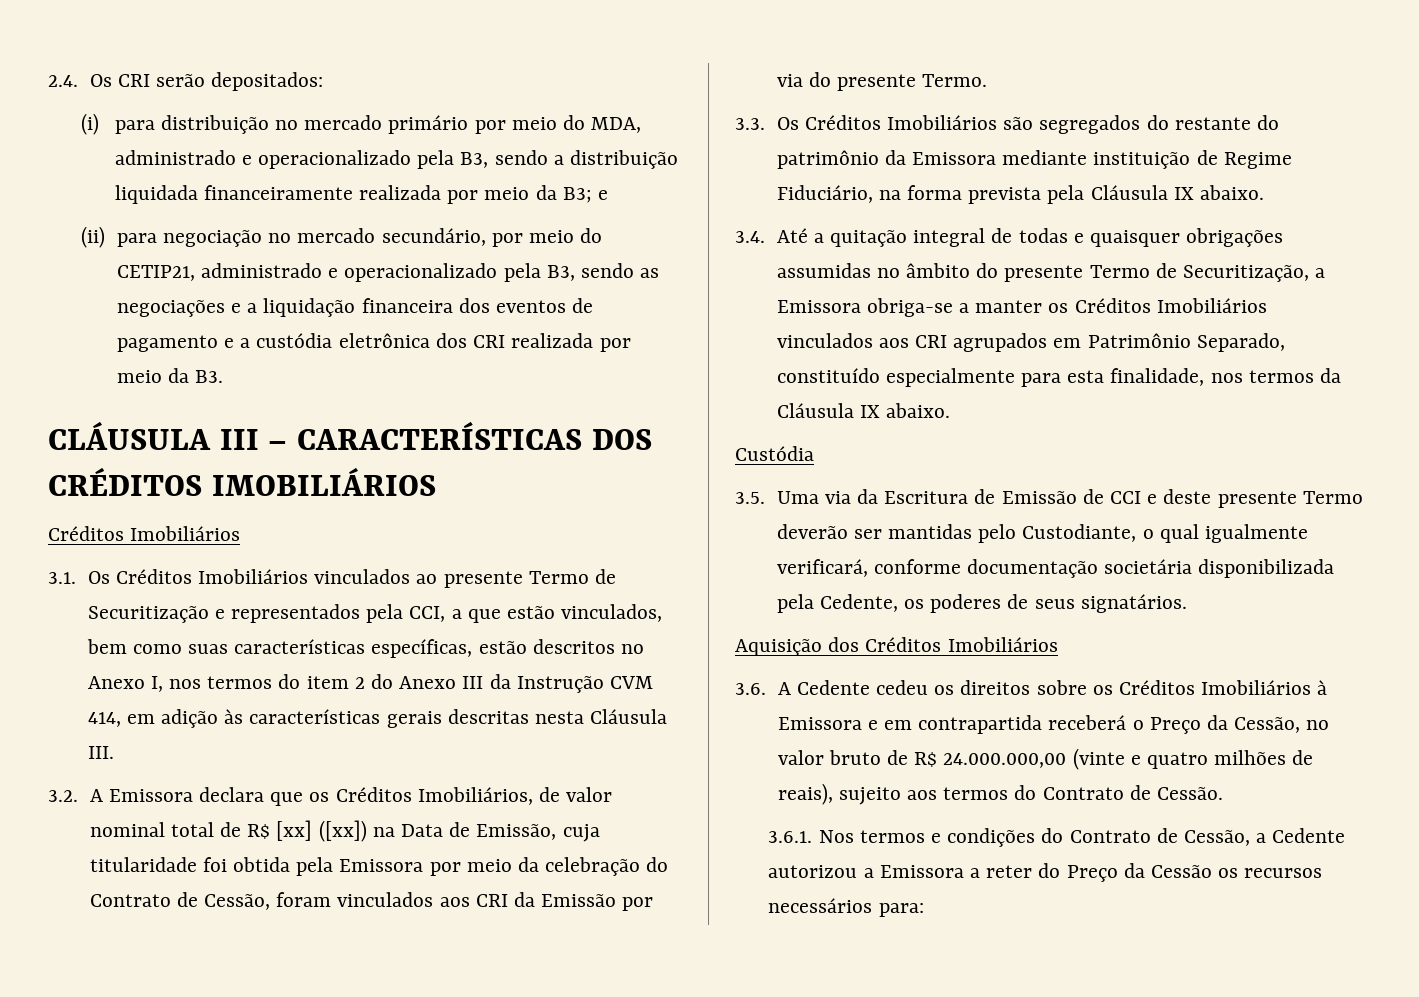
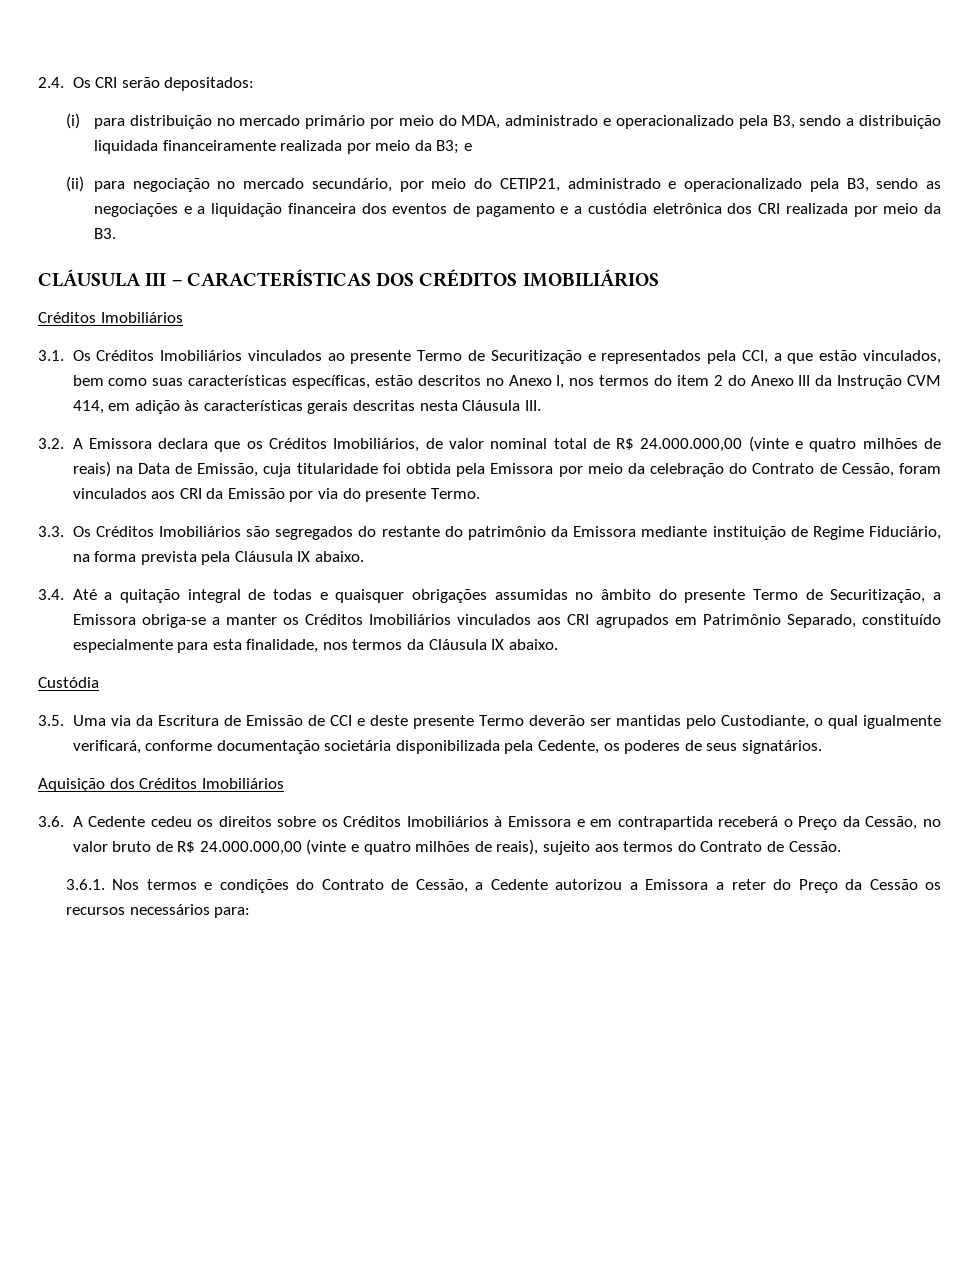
- 3.2. A Emissora declara que os Créditos Imobiliários, de valor nominal total de R$ [xx] ([xx]) na Data de Emissão, cuja titularidade foi obtida pela Emissora por meio da celebração do Contrato de Cessão, foram vinculados aos CRI da Emissão por via do presente Termo.
+ 3.2. A Emissora declara que os Créditos Imobiliários, de valor nominal total de R$ 24.000.000,00 (vinte e quatro milhões de reais) na Data de Emissão, cuja titularidade foi obtida pela Emissora por meio da celebração do Contrato de Cessão, foram vinculados aos CRI da Emissão por via do presente Termo.

